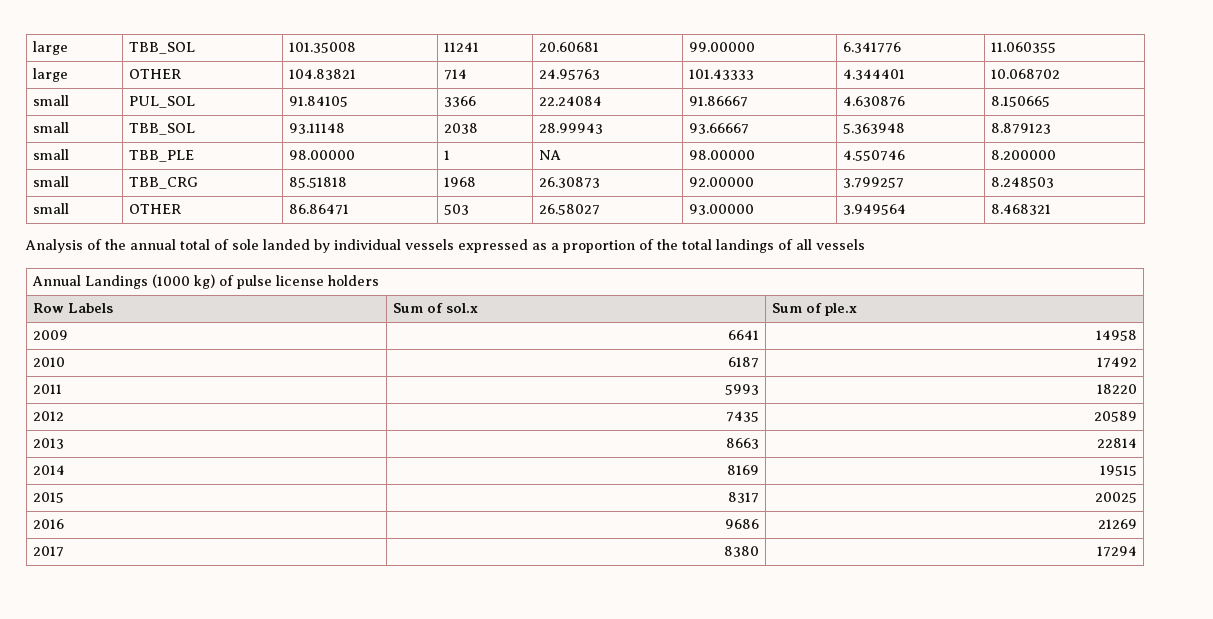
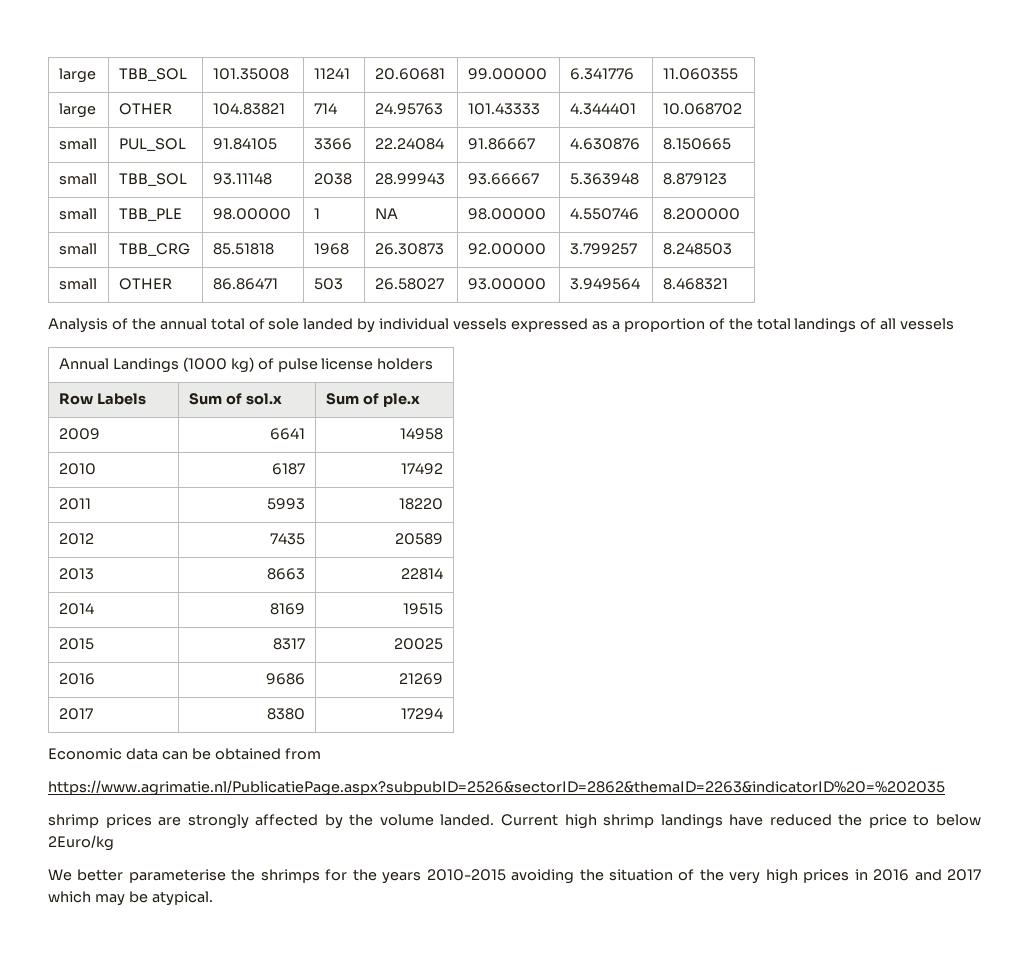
+ Economic data can be obtained from
+ https://www.agrimatie.nl/PublicatiePage.aspx?subpubID=2526&sectorID=2862&themaID=2263&indicatorID%20=%202035
+ shrimp prices are strongly affected by the volume landed. Current high shrimp landings have reduced the price to below 2Euro/kg
+ We better parameterise the shrimps for the years 2010-2015 avoiding the situation of the very high prices in 2016 and 2017 which may be atypical.

